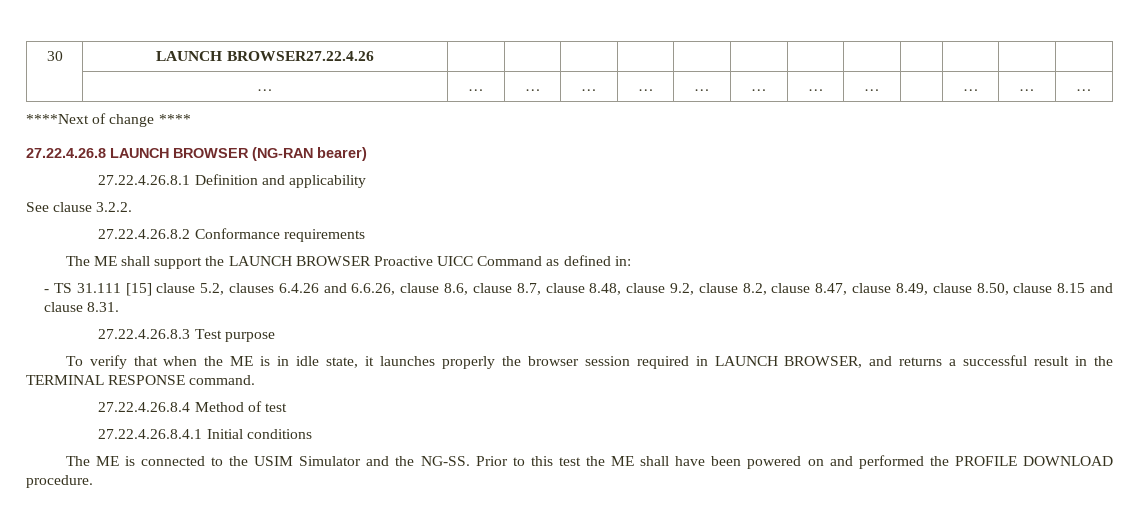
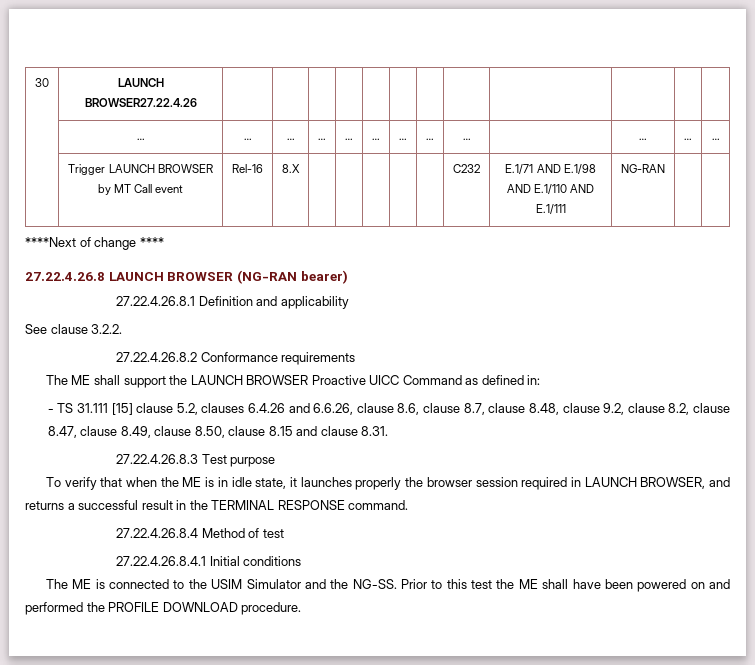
+ | Trigger LAUNCH BROWSER by MT Call event | Rel-16 | 8.X | | | | | | C232 | E.1/71 AND E.1/98 AND E.1/110 AND E.1/111 | NG-RAN | |

